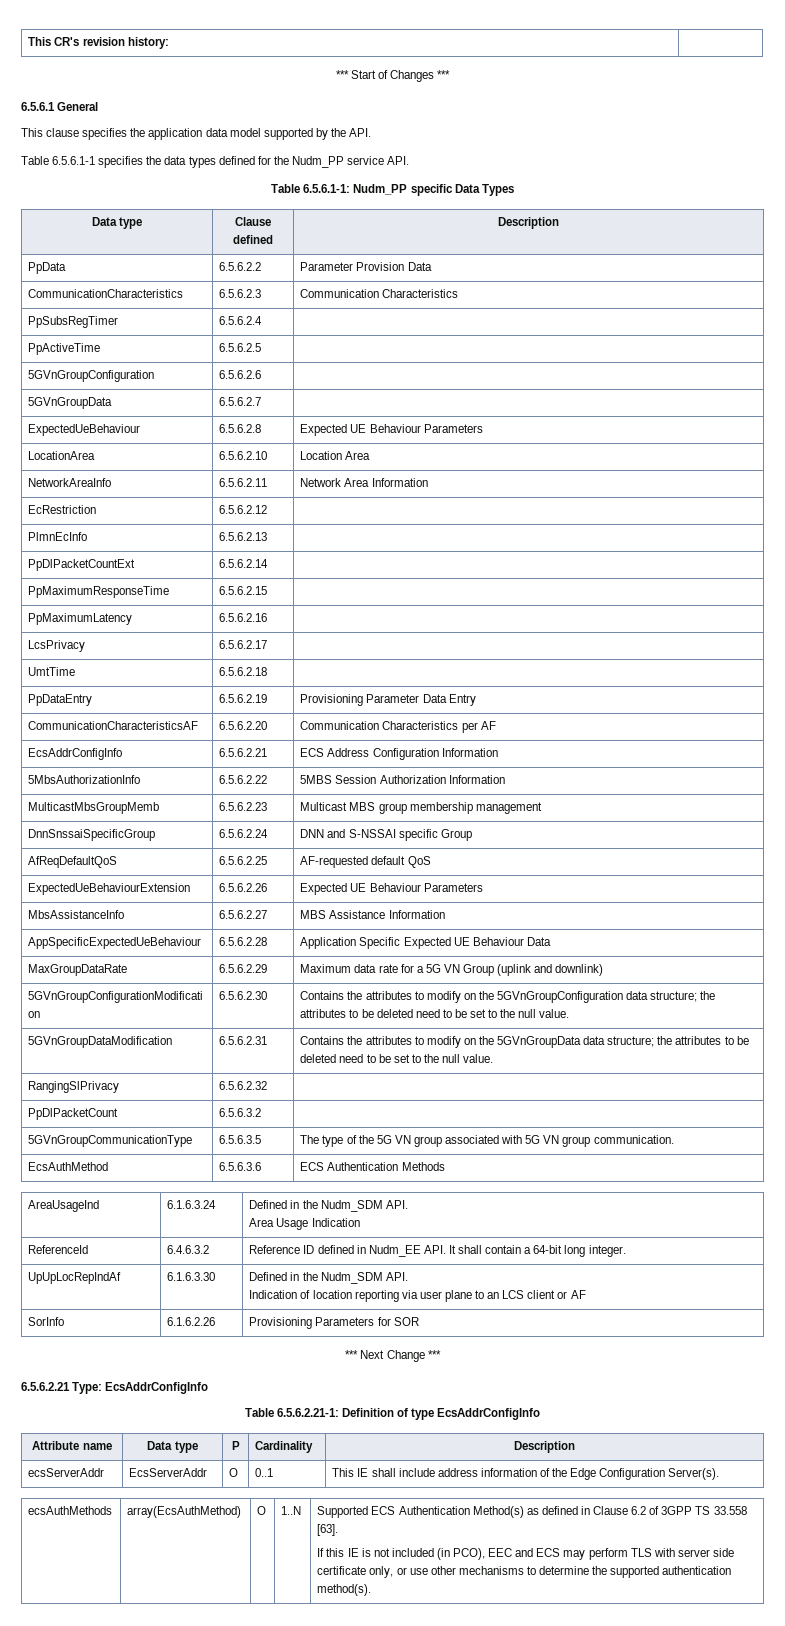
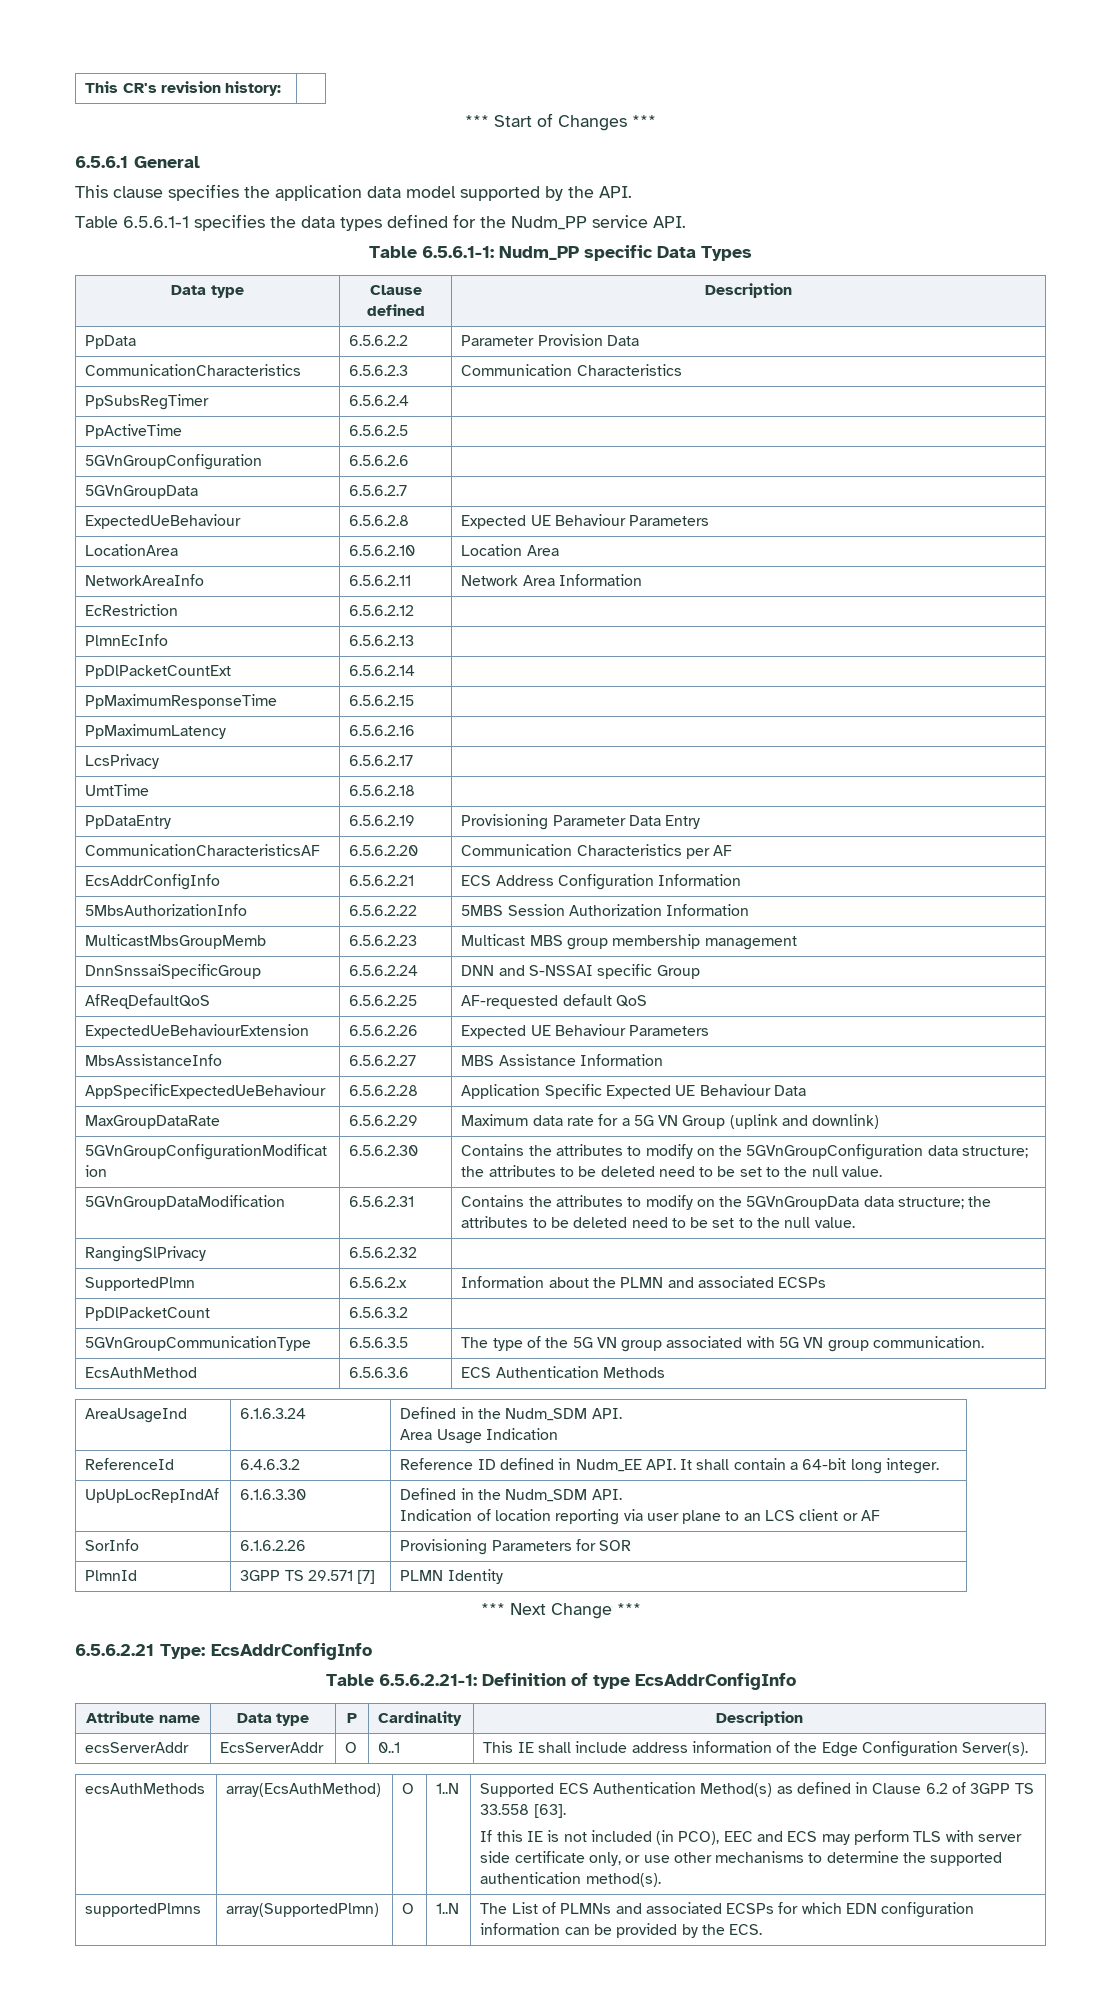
+ SupportedPlmn | 6.5.6.2.x | Information about the PLMN and associated ECSPs
+ PlmnId | 3GPP TS 29.571 [7] | PLMN Identity
+ supportedPlmns | array(SupportedPlmn) | O | 1..N | The List of PLMNs and associated ECSPs for which EDN configuration information can be provided by the ECS.

